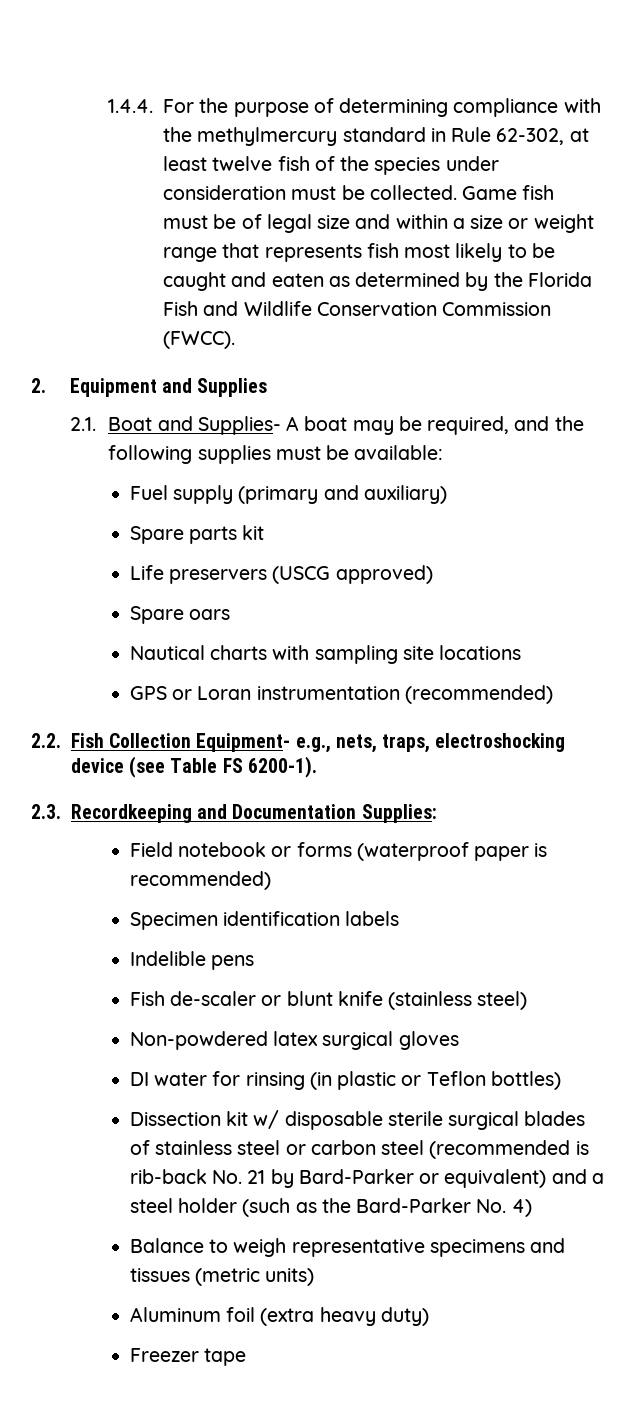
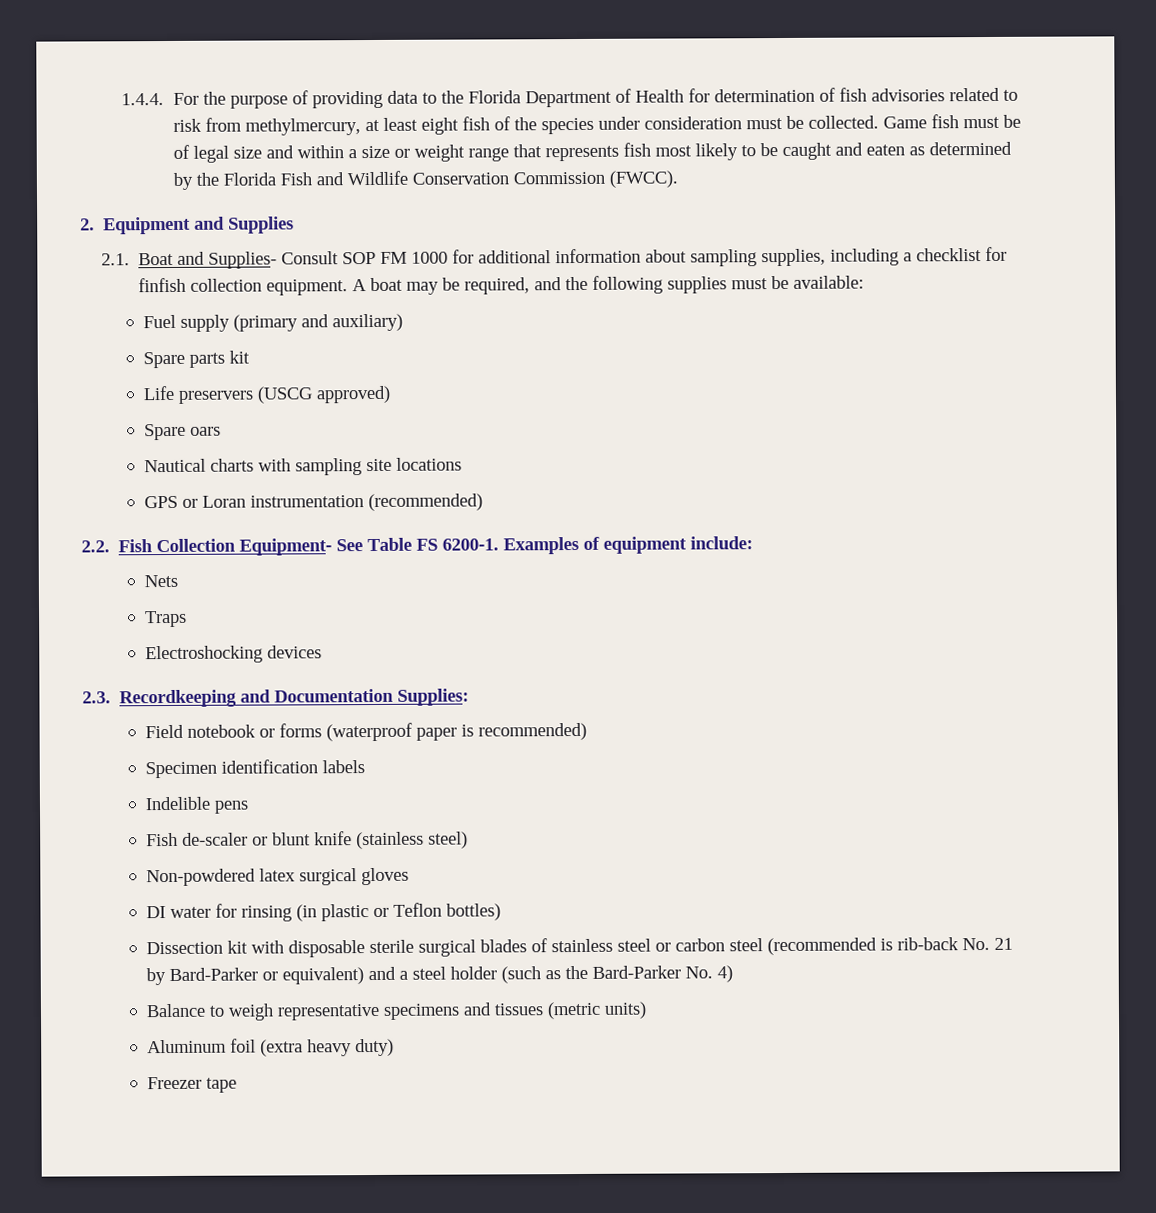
- 1.4.4. For the purpose of determining compliance with the methylmercury standard in Rule 62-302, at least twelve fish of the species under consideration must be collected.
+ 1.4.4. For the purpose of providing data to the Florida Department of Health for determination of fish advisories related to risk from methylmercury, at least eight fish of the species under consideration must be collected.
- 2.1. Boat and Supplies- A boat may be required, and the following supplies must be available:
+ 2.1. Boat and Supplies- Consult SOP FM 1000 for additional information about sampling supplies, including a checklist for finfish collection equipment. A boat may be required, and the following supplies must be available:
- 2.2. Fish Collection Equipment- e.g., nets, traps, electroshocking device (see Table FS 6200-1).
+ 2.2. Fish Collection Equipment- See Table FS 6200-1. Examples of equipment include:
+ Nets
+ Traps
+ Electroshocking devices
- Dissection kit w/ disposable sterile surgical blades of stainless steel or carbon steel (recommended is rib-back No. 21 by Bard-Parker or equivalent) and a steel holder (such as the Bard-Parker No. 4)
+ Dissection kit with disposable sterile surgical blades of stainless steel or carbon steel (recommended is rib-back No. 21 by Bard-Parker or equivalent) and a steel holder (such as the Bard-Parker No. 4)

